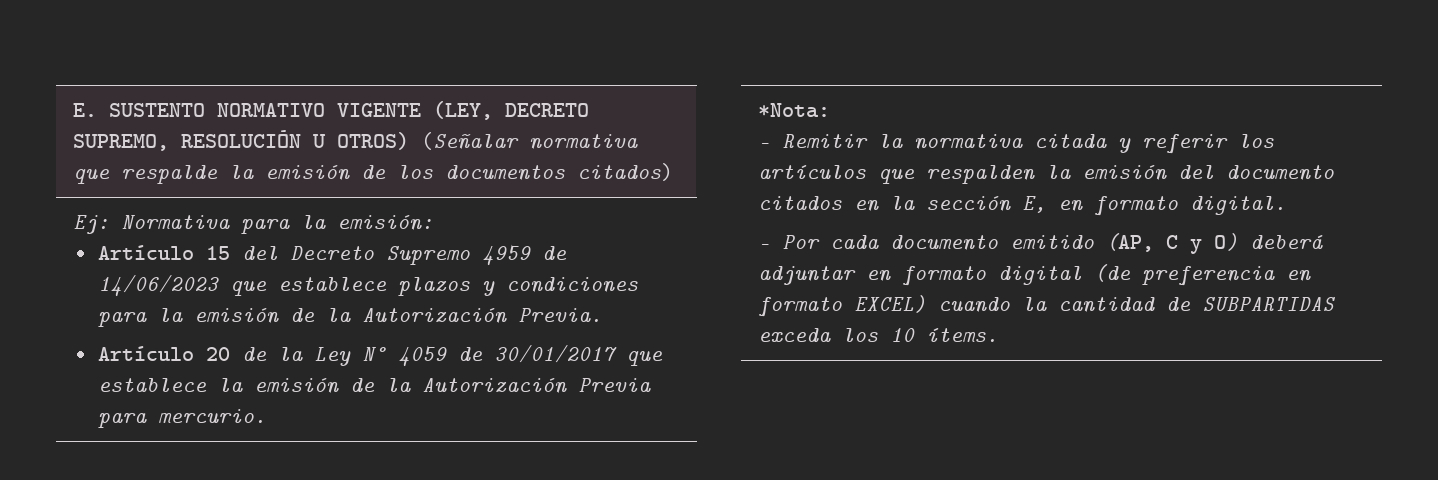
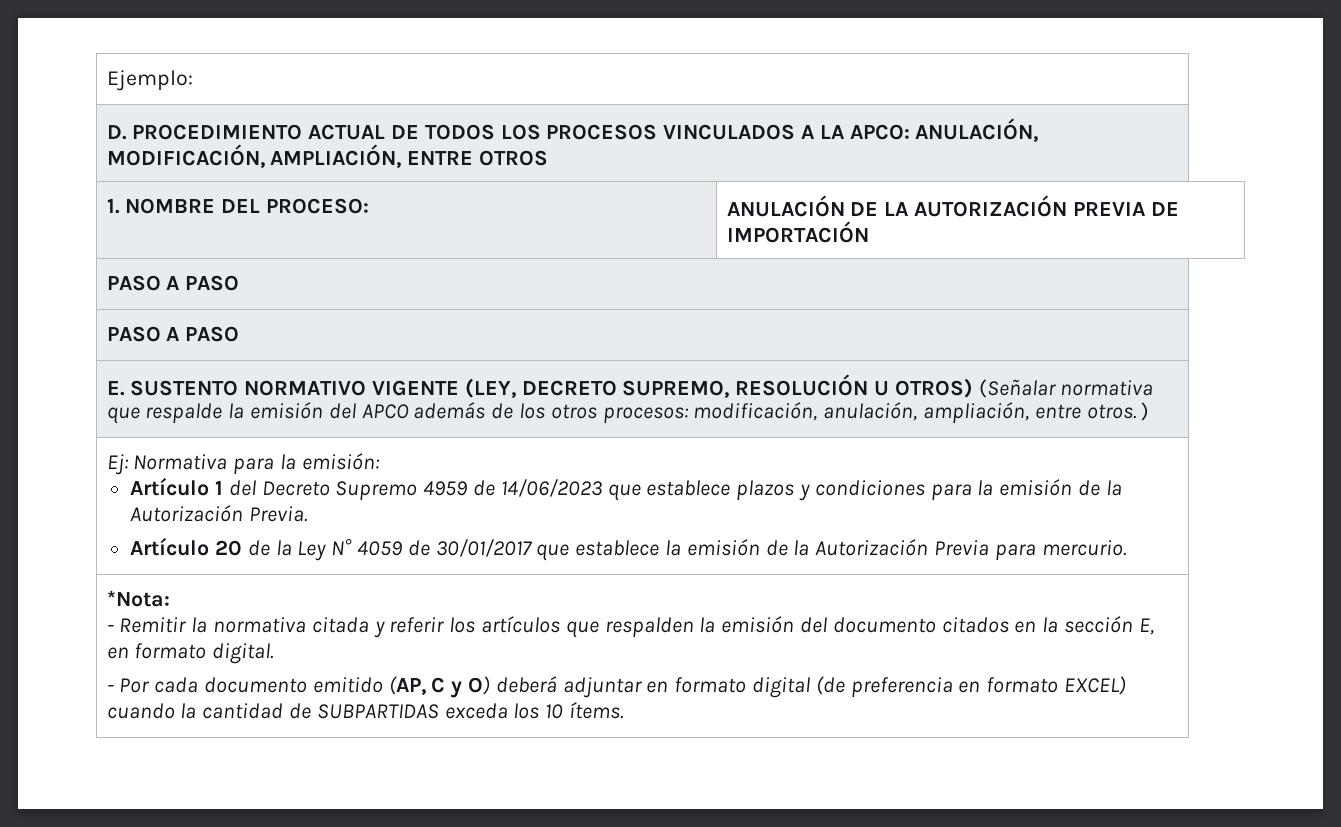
+ Ejemplo:
+ D. PROCEDIMIENTO ACTUAL DE TODOS LOS PROCESOS VINCULADOS A LA APCO: ANULACIÓN, MODIFICACIÓN, AMPLIACIÓN, ENTRE OTROS
+ 1. NOMBRE DEL PROCESO: | ANULACIÓN DE LA AUTORIZACIÓN PREVIA DE IMPORTACIÓN
+ PASO A PASO
+ PASO A PASO
- E. SUSTENTO NORMATIVO VIGENTE (LEY, DECRETO SUPREMO, RESOLUCIÓN U OTROS) (Señalar normativa que respalde la emisión de los documentos citados)
+ E. SUSTENTO NORMATIVO VIGENTE (LEY, DECRETO SUPREMO, RESOLUCIÓN U OTROS) (Señalar normativa que respalde la emisión del APCO además de los otros procesos: modificación, anulación, ampliación, entre otros. )
- Artículo 15 del Decreto Supremo 4959 de 14/06/2023 que establece plazos y condiciones para la emisión de la Autorización Previa.
+ Artículo 1 del Decreto Supremo 4959 de 14/06/2023 que establece plazos y condiciones para la emisión de la Autorización Previa.

